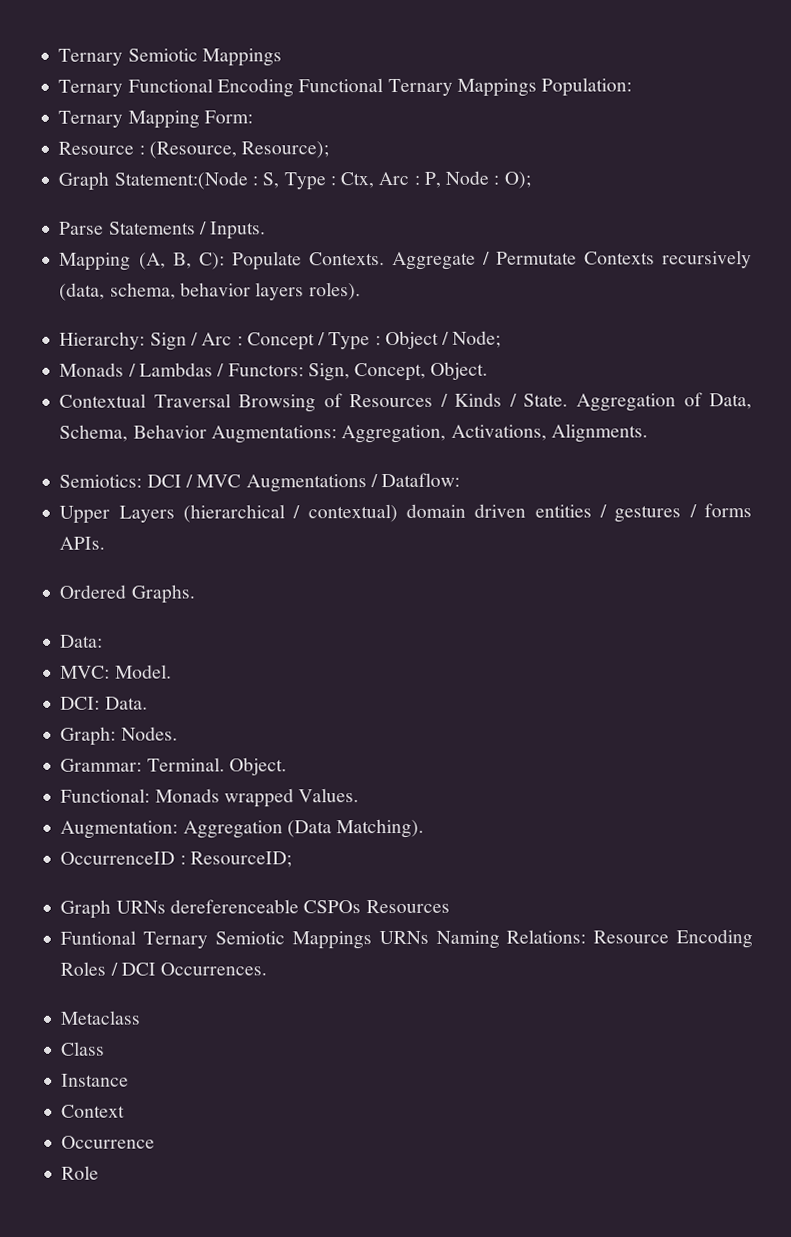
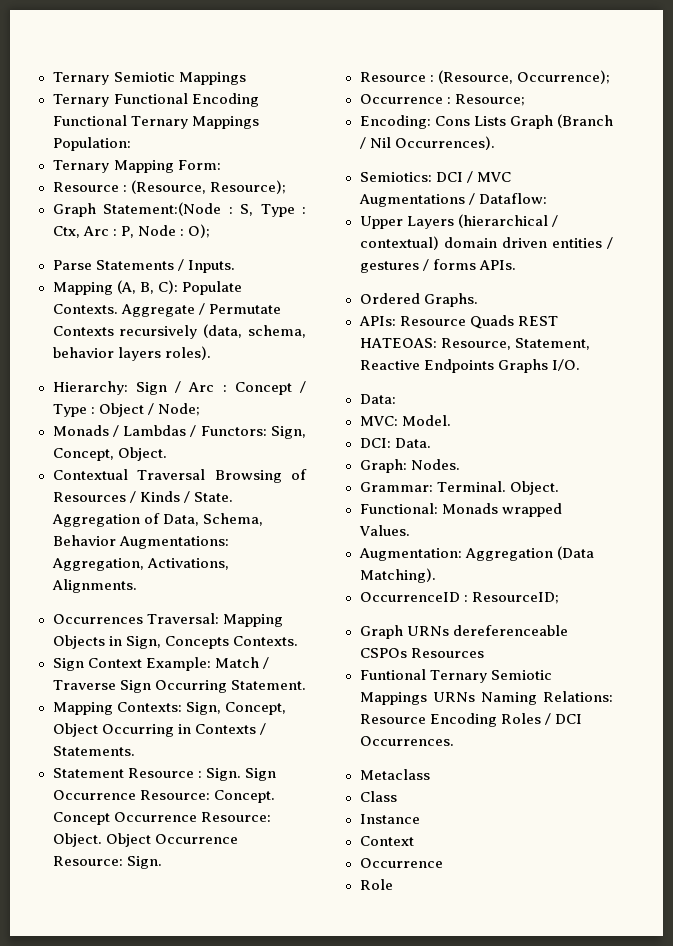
+ Occurrences Traversal: Mapping Objects in Sign, Concepts Contexts.
+ Sign Context Example: Match / Traverse Sign Occurring Statement.
+ Mapping Contexts: Sign, Concept, Object Occurring in Contexts / Statements.
+ Statement Resource : Sign. Sign Occurrence Resource: Concept. Concept Occurrence Resource: Object. Object Occurrence Resource: Sign.
+ Resource : (Resource, Occurrence);
+ Occurrence : Resource;
+ Encoding: Cons Lists Graph (Branch / Nil Occurrences).
+ APIs: Resource Quads REST HATEOAS: Resource, Statement, Reactive Endpoints Graphs I/O.

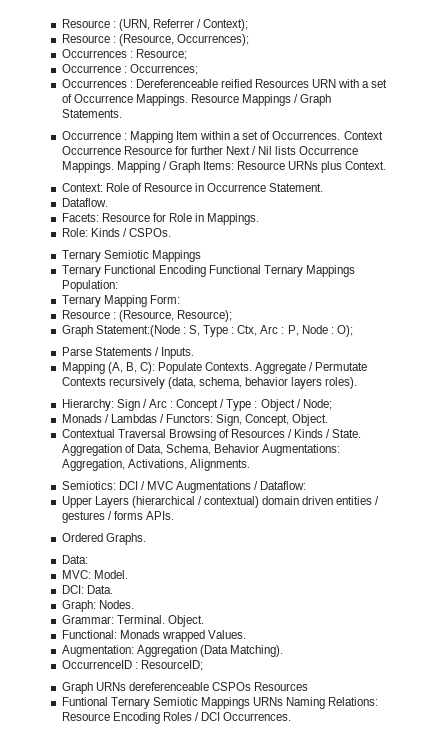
+ Resource : (URN, Referrer / Context);
+ Resource : (Resource, Occurrences);
+ Occurrences : Resource;
+ Occurrence : Occurrences;
+ Occurrences : Dereferenceable reified Resources URN with a set of Occurrence Mappings. Resource Mappings / Graph Statements.
+ Occurrence : Mapping Item within a set of Occurrences. Context Occurrence Resource for further Next / Nil lists Occurrence Mappings. Mapping / Graph Items: Resource URNs plus Context.
+ Context: Role of Resource in Occurrence Statement.
+ Dataflow.
+ Facets: Resource for Role in Mappings.
+ Role: Kinds / CSPOs.
- Occurrences Traversal: Mapping Objects in Sign, Concepts Contexts.
- Sign Context Example: Match / Traverse Sign Occurring Statement.
- Mapping Contexts: Sign, Concept, Object Occurring in Contexts / Statements.
- Statement Resource : Sign. Sign Occurrence Resource: Concept. Concept Occurrence Resource: Object. Object Occurrence Resource: Sign.
- Resource : (Resource, Occurrence);
- Occurrence : Resource;
- Encoding: Cons Lists Graph (Branch / Nil Occurrences).
- APIs: Resource Quads REST HATEOAS: Resource, Statement, Reactive Endpoints Graphs I/O.
- Metaclass
- Class
- Instance
- Context
- Occurrence
- Role

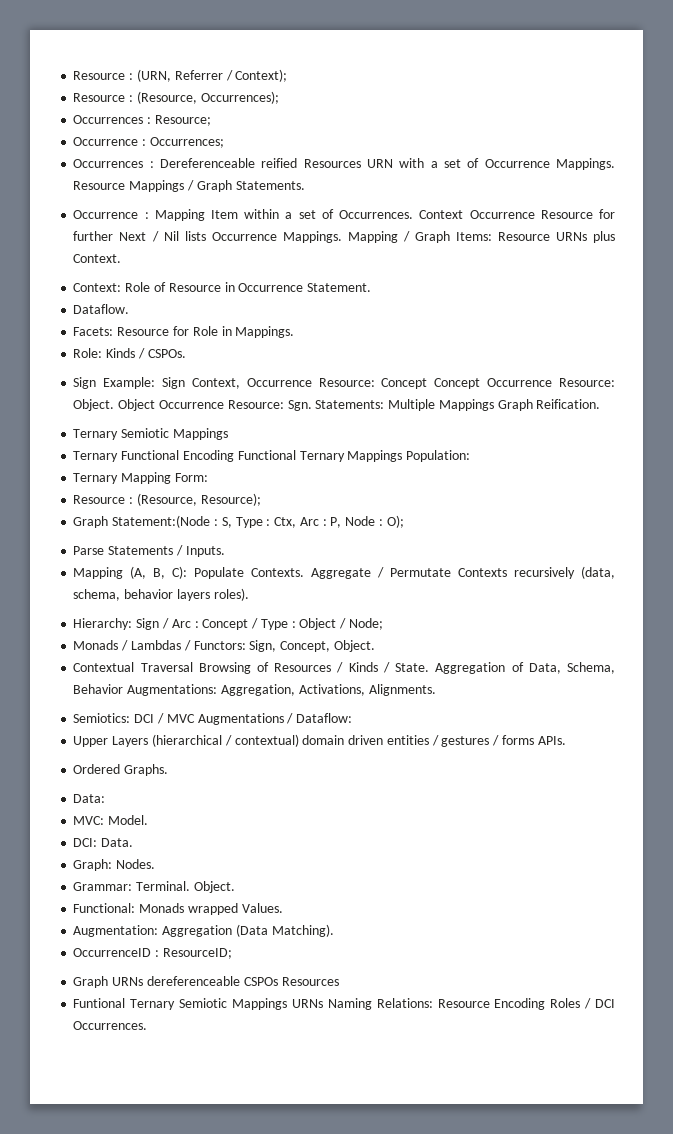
+ Sign Example: Sign Context, Occurrence Resource: Concept Concept Occurrence Resource: Object. Object Occurrence Resource: Sgn. Statements: Multiple Mappings Graph Reification.

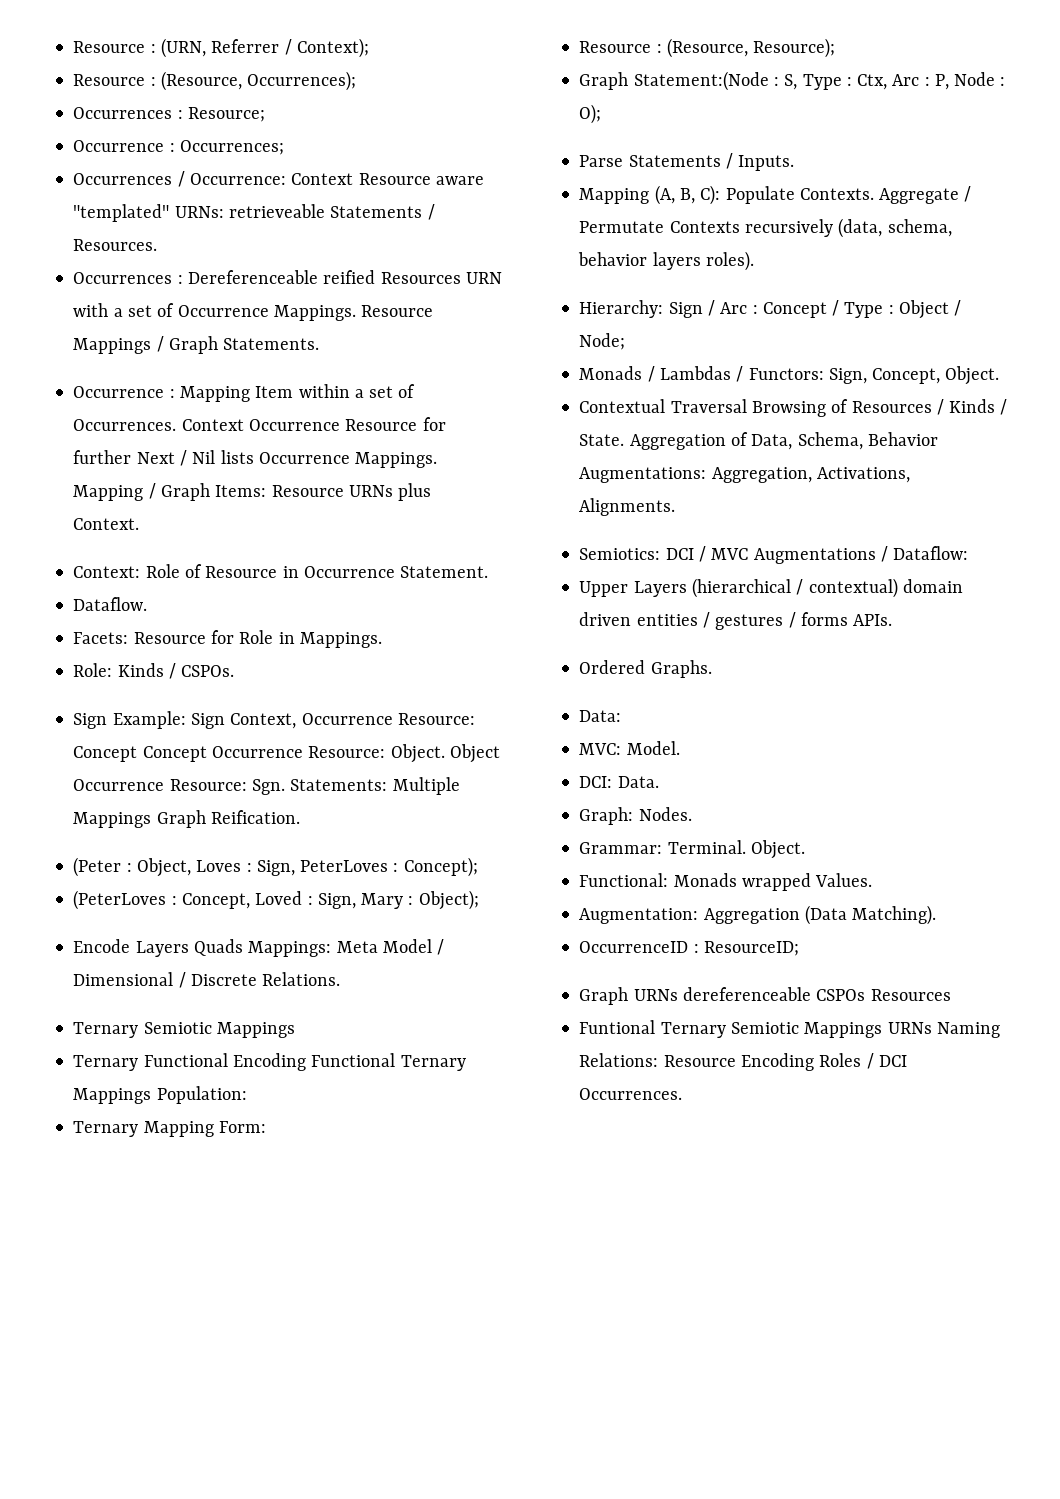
+ Occurrences / Occurrence: Context Resource aware "templated" URNs: retrieveable Statements / Resources.
+ (Peter : Object, Loves : Sign, PeterLoves : Concept);
+ (PeterLoves : Concept, Loved : Sign, Mary : Object);
+ Encode Layers Quads Mappings: Meta Model / Dimensional / Discrete Relations.

